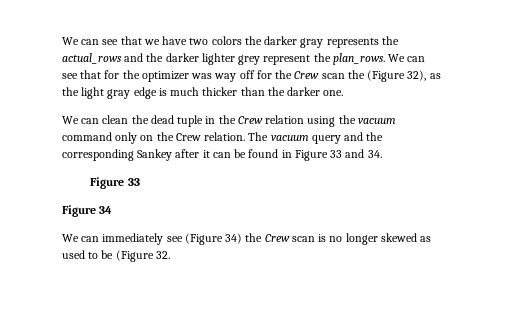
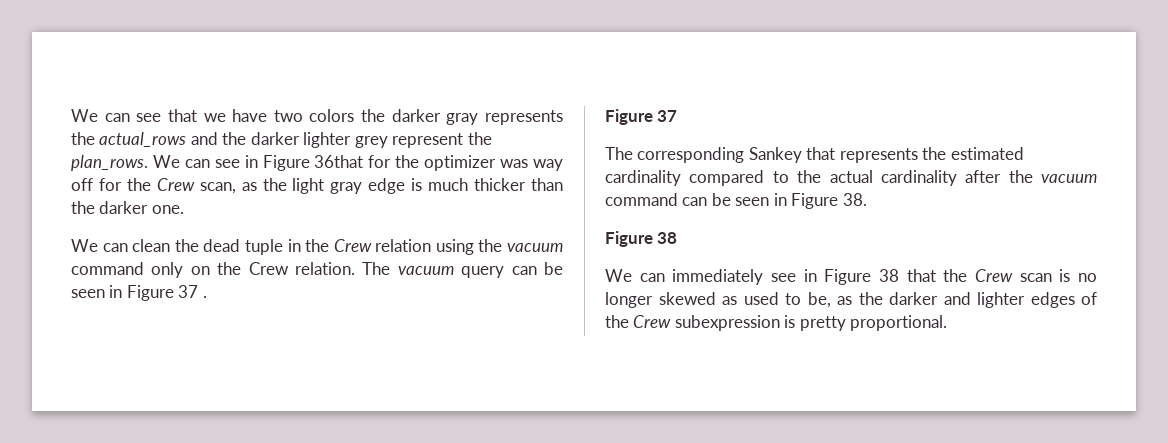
- We can see that for the optimizer was way off for the Crew scan the (Figure 32), as the light gray edge is much thicker than the darker one.
+ We can see in Figure 36that for the optimizer was way off for the Crew scan, as the light gray edge is much thicker than the darker one.
- The vacuum query and the corresponding Sankey after it can be found in Figure 33 and 34.
- Figure 33
- Figure 34
+ The vacuum query can be seen in Figure 37 .
+ Figure 37
+ The corresponding Sankey that represents the estimated cardinality compared to the actual cardinality after the vacuum command can be seen in Figure 38.
+ Figure 38
- We can immediately see (Figure 34) the Crew scan is no longer skewed as used to be (Figure 32.
+ We can immediately see in Figure 38 that the Crew scan is no longer skewed as used to be, as the darker and lighter edges of the Crew subexpression is pretty proportional.

